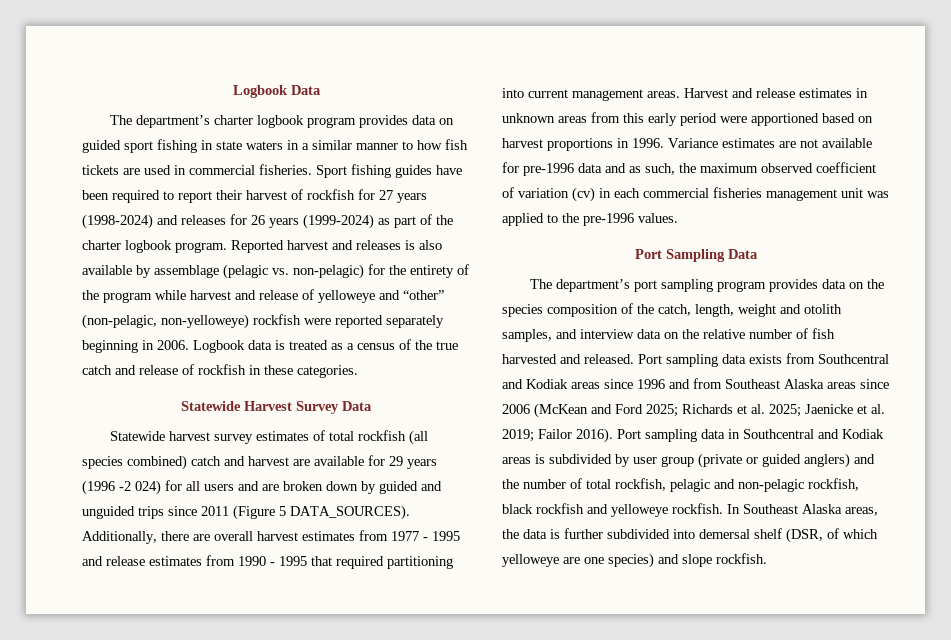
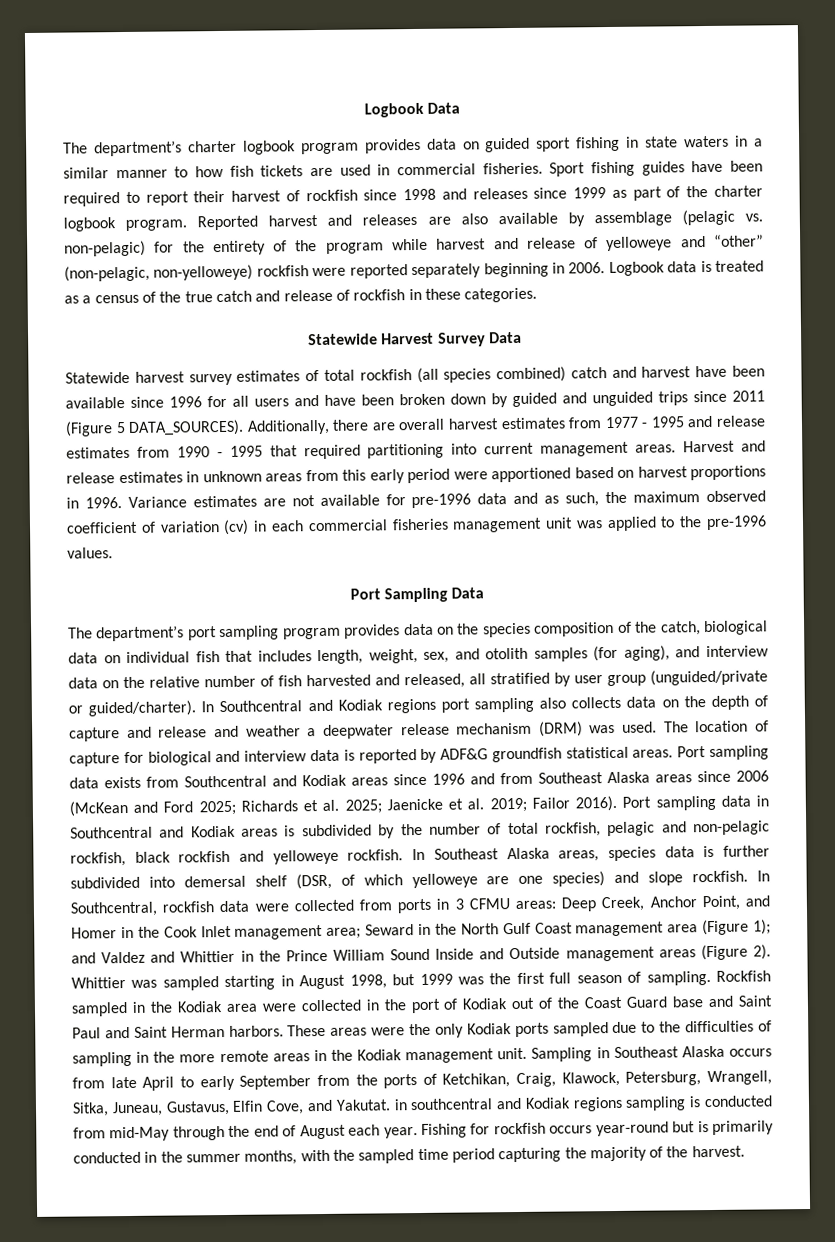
- Sport fishing guides have been required to report their harvest of rockfish for 27 years (1998-2024) and releases for 26 years (1999-2024) as part of the charter logbook program.
+ Sport fishing guides have been required to report their harvest of rockfish since 1998 and releases since 1999 as part of the charter logbook program.
- Reported harvest and releases is also available by assemblage (pelagic vs. non-pelagic) for the entirety of the program while harvest and release of yelloweye and “other” (non-pelagic, non-yelloweye) rockfish were reported separately beginning in 2006.
+ Reported harvest and releases are also available by assemblage (pelagic vs. non-pelagic) for the entirety of the program while harvest and release of yelloweye and “other” (non-pelagic, non-yelloweye) rockfish were reported separately beginning in 2006.
- Statewide harvest survey estimates of total rockfish (all species combined) catch and harvest are available for 29 years (1996 -2 024) for all users and are broken down by guided and unguided trips since 2011 (Figure 5 DATA_SOURCES).
+ Statewide harvest survey estimates of total rockfish (all species combined) catch and harvest have been available since 1996 for all users and have been broken down by guided and unguided trips since 2011 (Figure 5 DATA_SOURCES).
- The department’s port sampling program provides data on the species composition of the catch, length, weight and otolith samples, and interview data on the relative number of fish harvested and released.
+ The department’s port sampling program provides data on the species composition of the catch, biological data on individual fish that includes length, weight, sex, and otolith samples (for aging), and interview data on the relative number of fish harvested and released, all stratified by user group (unguided/private or guided/charter). In Southcentral and Kodiak regions port sampling also collects data on the depth of capture and release and weather a deepwater release mechanism (DRM) was used. The location of capture for biological and interview data is reported by ADF&G groundfish statistical areas.
- Port sampling data in Southcentral and Kodiak areas is subdivided by user group (private or guided anglers) and the number of total rockfish, pelagic and non-pelagic rockfish, black rockfish and yelloweye rockfish.
+ Port sampling data in Southcentral and Kodiak areas is subdivided by the number of total rockfish, pelagic and non-pelagic rockfish, black rockfish and yelloweye rockfish.
- In Southeast Alaska areas, the data is further subdivided into demersal shelf (DSR, of which yelloweye are one species) and slope rockfish.
+ In Southeast Alaska areas, species data is further subdivided into demersal shelf (DSR, of which yelloweye are one species) and slope rockfish.
+ In Southcentral, rockfish data were collected from ports in 3 CFMU areas: Deep Creek, Anchor Point, and Homer in the Cook Inlet management area; Seward in the North Gulf Coast management area (Figure 1); and Valdez and Whittier in the Prince William Sound Inside and Outside management areas (Figure 2). Whittier was sampled starting in August 1998, but 1999 was the first full season of sampling. Rockfish sampled in the Kodiak area were collected in the port of Kodiak out of the Coast Guard base and Saint Paul and Saint Herman harbors. These areas were the only Kodiak ports sampled due to the difficulties of sampling in the more remote areas in the Kodiak management unit. Sampling in Southeast Alaska occurs from late April to early September from the ports of Ketchikan, Craig, Klawock, Petersburg, Wrangell, Sitka, Juneau, Gustavus, Elfin Cove, and Yakutat. in southcentral and Kodiak regions sampling is conducted from mid-May through the end of August each year. Fishing for rockfish occurs year-round but is primarily conducted in the summer months, with the sampled time period capturing the majority of the harvest.

